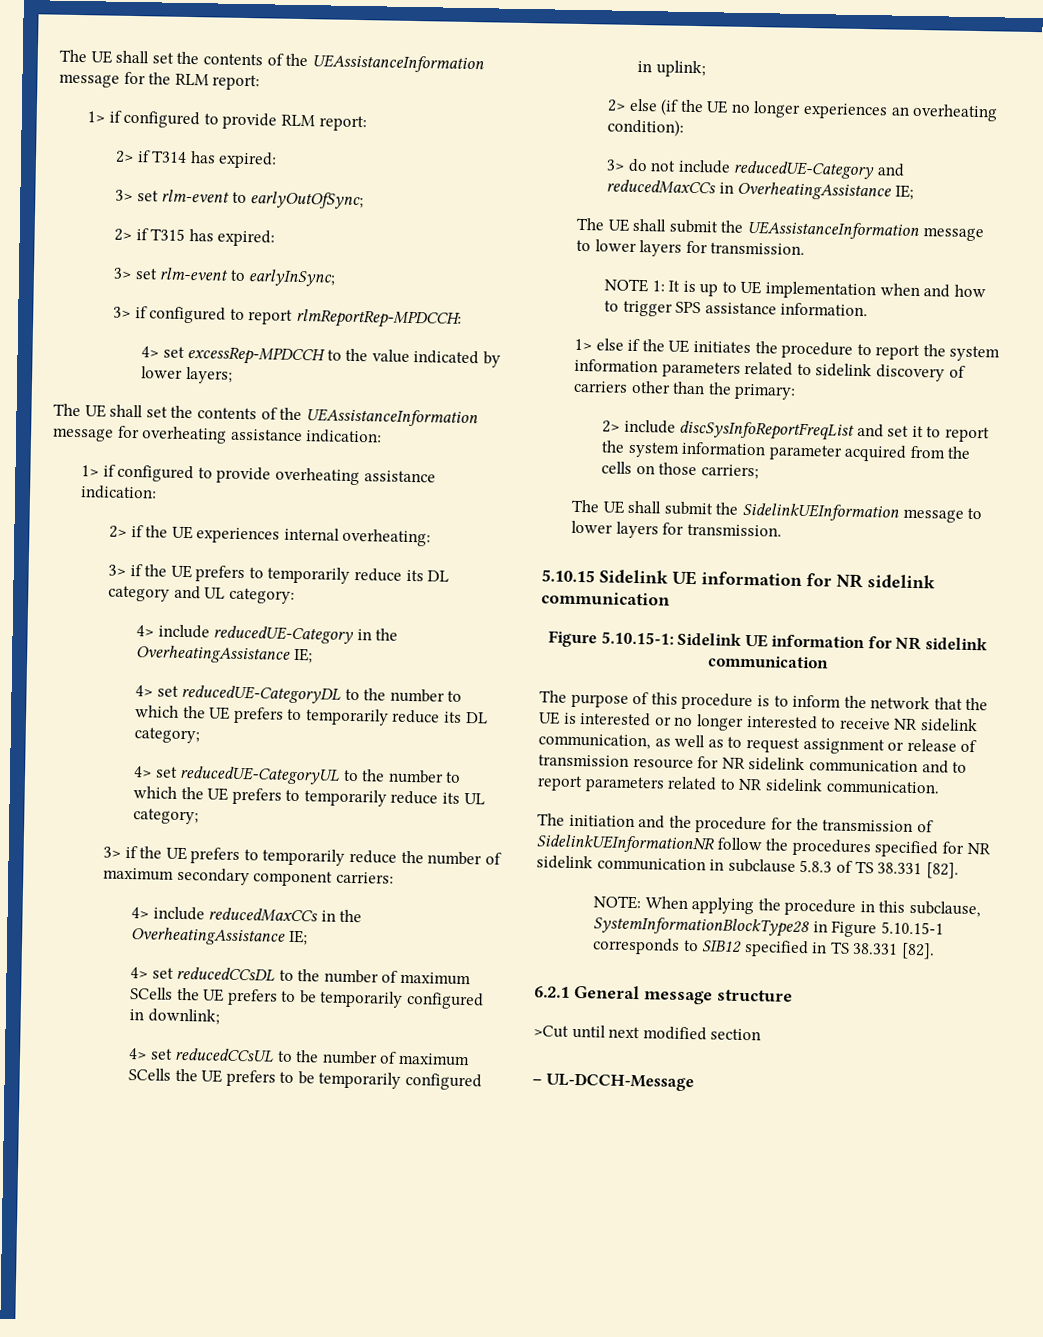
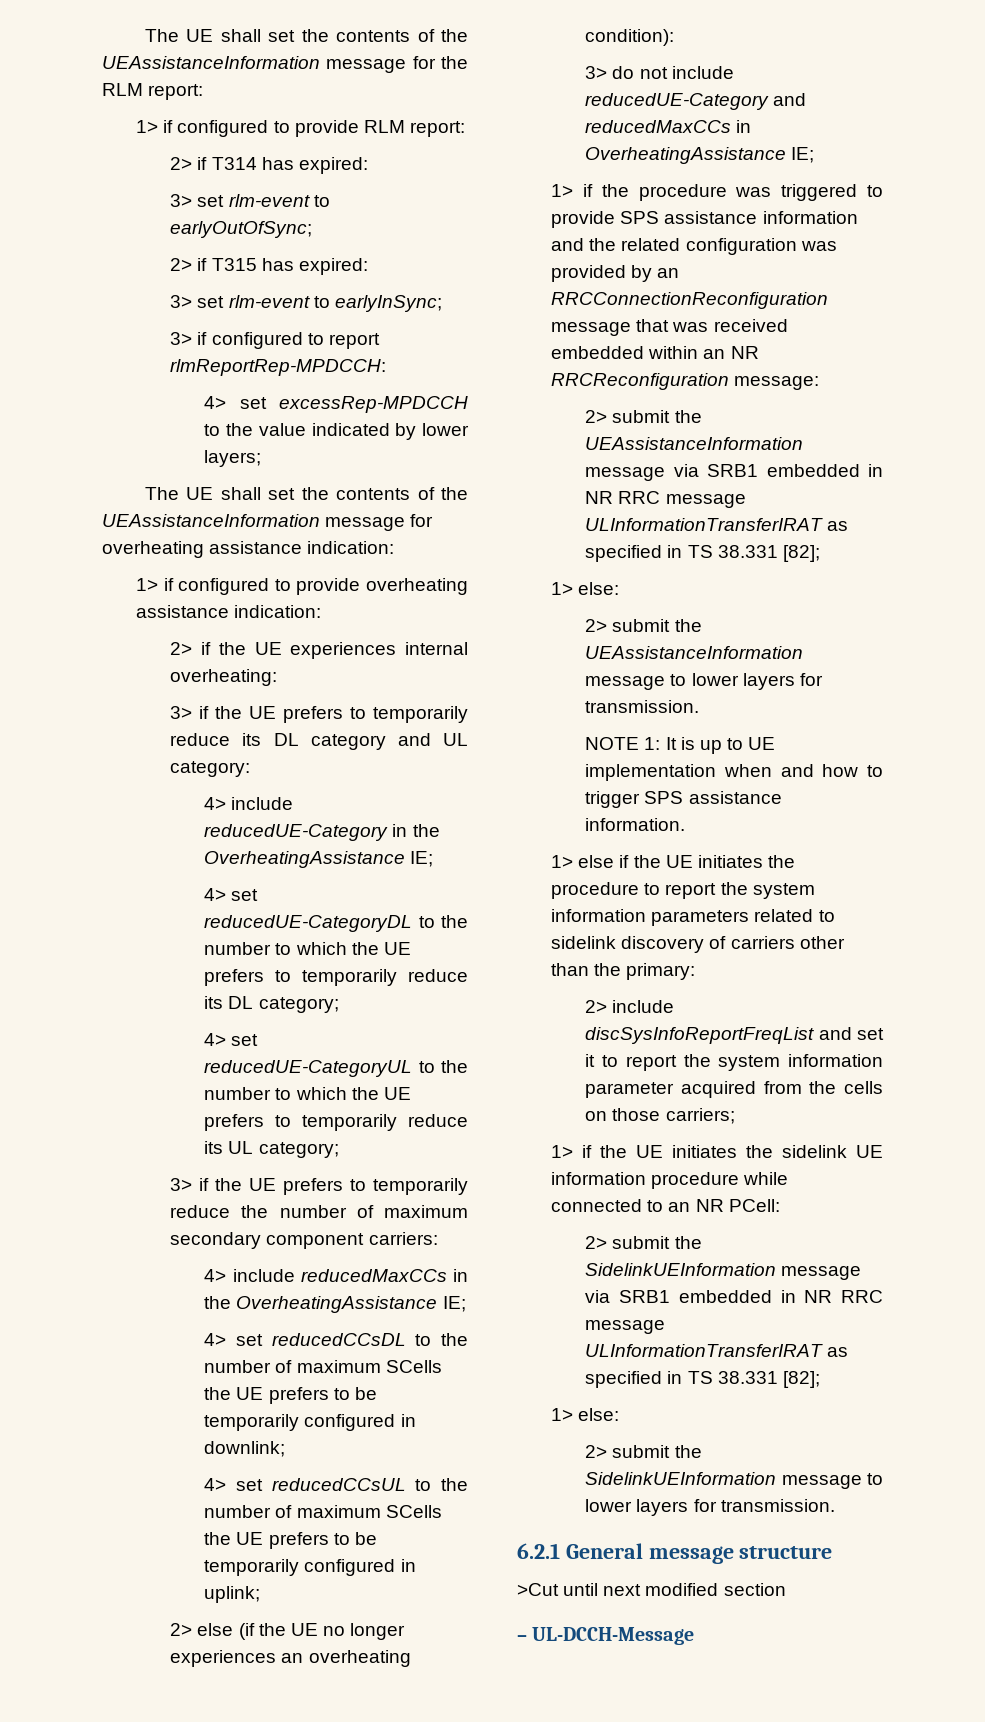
- The UE shall submit the UEAssistanceInformation message to lower layers for transmission.
+ 1> if the procedure was triggered to provide SPS assistance information and the related configuration was provided by an RRCConnectionReconfiguration message that was received embedded within an NR RRCReconfiguration message:
+ 2> submit the UEAssistanceInformation message via SRB1 embedded in NR RRC message ULInformationTransferIRAT as specified in TS 38.331 [82];
+ 1> else:
+ 2> submit the UEAssistanceInformation message to lower layers for transmission.
- The UE shall submit the SidelinkUEInformation message to lower layers for transmission.
+ 1> if the UE initiates the sidelink UE information procedure while connected to an NR PCell:
+ 2> submit the SidelinkUEInformation message via SRB1 embedded in NR RRC message ULInformationTransferIRAT as specified in TS 38.331 [82];
+ 1> else:
+ 2> submit the SidelinkUEInformation message to lower layers for transmission.
- 5.10.15 Sidelink UE information for NR sidelink communication
- Figure 5.10.15-1: Sidelink UE information for NR sidelink communication
- The purpose of this procedure is to inform the network that the UE is interested or no longer interested to receive NR sidelink communication, as well as to request assignment or release of transmission resource for NR sidelink communication and to report parameters related to NR sidelink communication.
- The initiation and the procedure for the transmission of SidelinkUEInformationNR follow the procedures specified for NR sidelink communication in subclause 5.8.3 of TS 38.331 [82].
- NOTE: When applying the procedure in this subclause, SystemInformationBlockType28 in Figure 5.10.15-1 corresponds to SIB12 specified in TS 38.331 [82].

